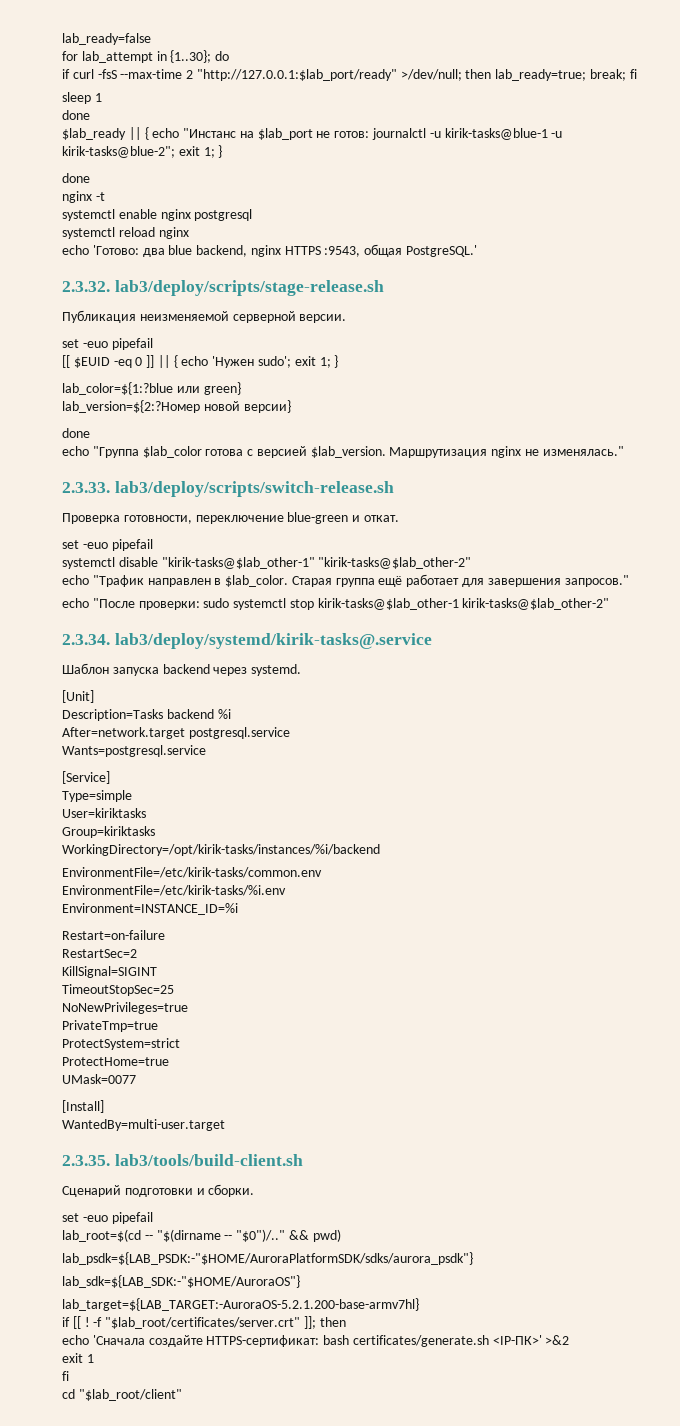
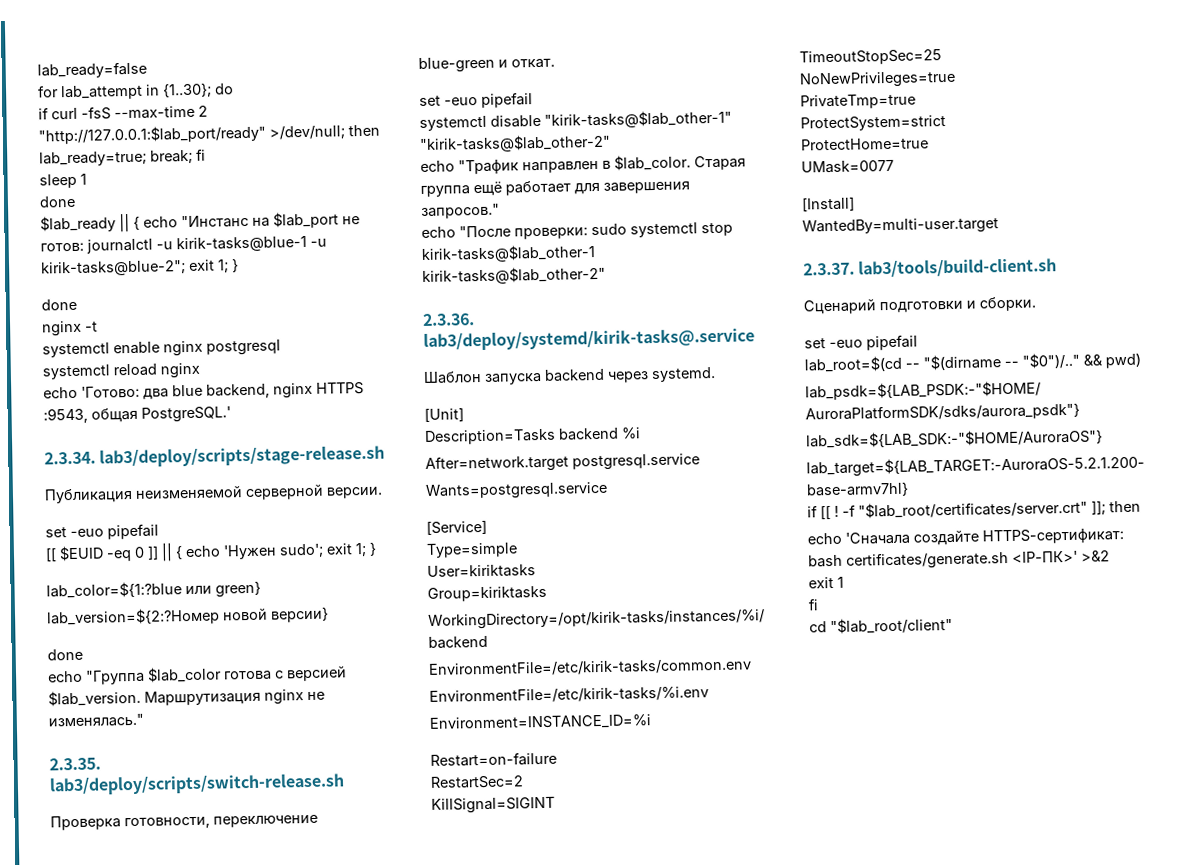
- 2.3.32. lab3/deploy/scripts/stage-release.sh
+ 2.3.34. lab3/deploy/scripts/stage-release.sh
- 2.3.33. lab3/deploy/scripts/switch-release.sh
+ 2.3.35. lab3/deploy/scripts/switch-release.sh
- 2.3.34. lab3/deploy/systemd/kirik-tasks@.service
+ 2.3.36. lab3/deploy/systemd/kirik-tasks@.service
- 2.3.35. lab3/tools/build-client.sh
+ 2.3.37. lab3/tools/build-client.sh

